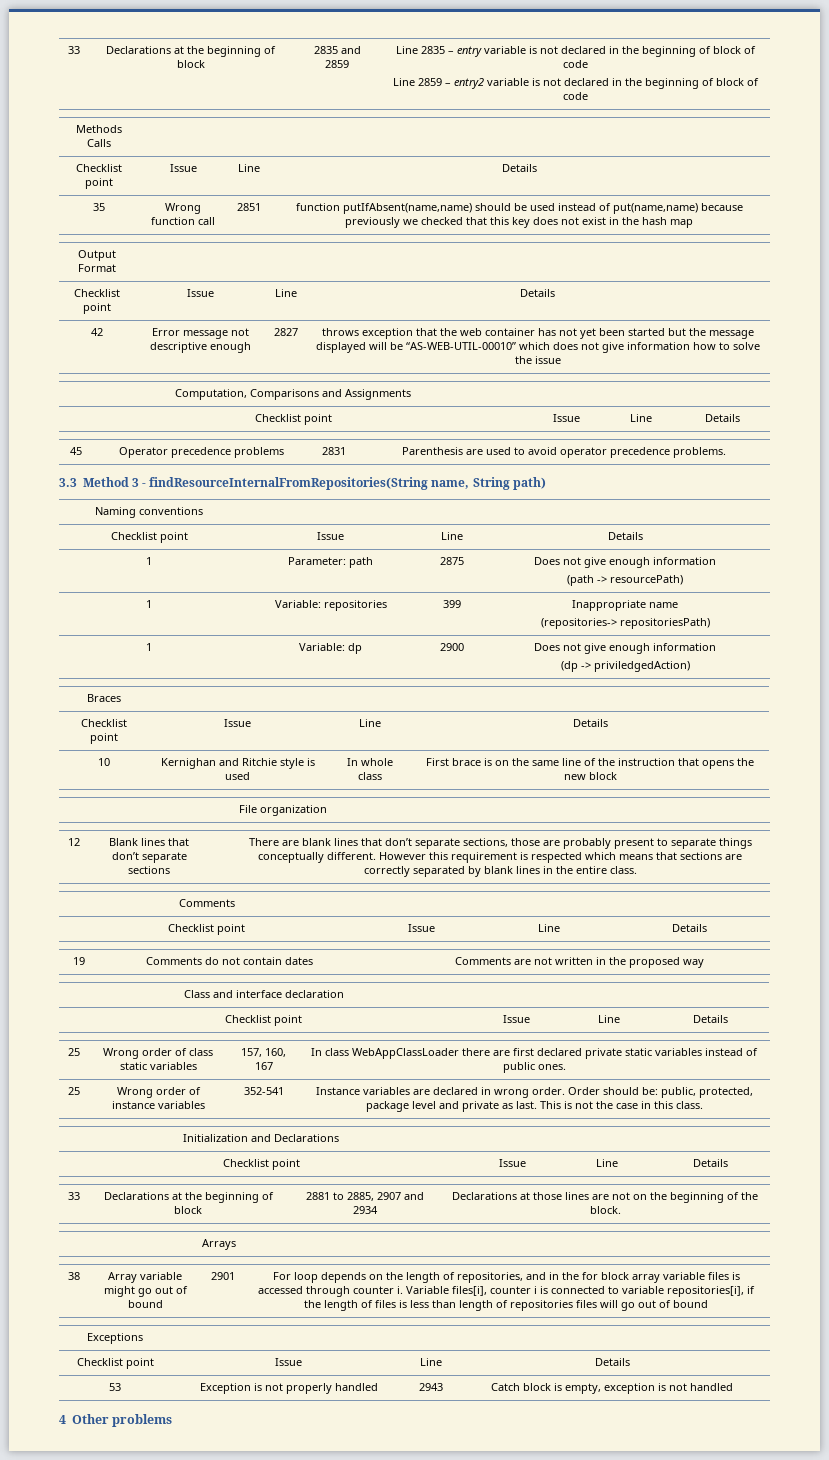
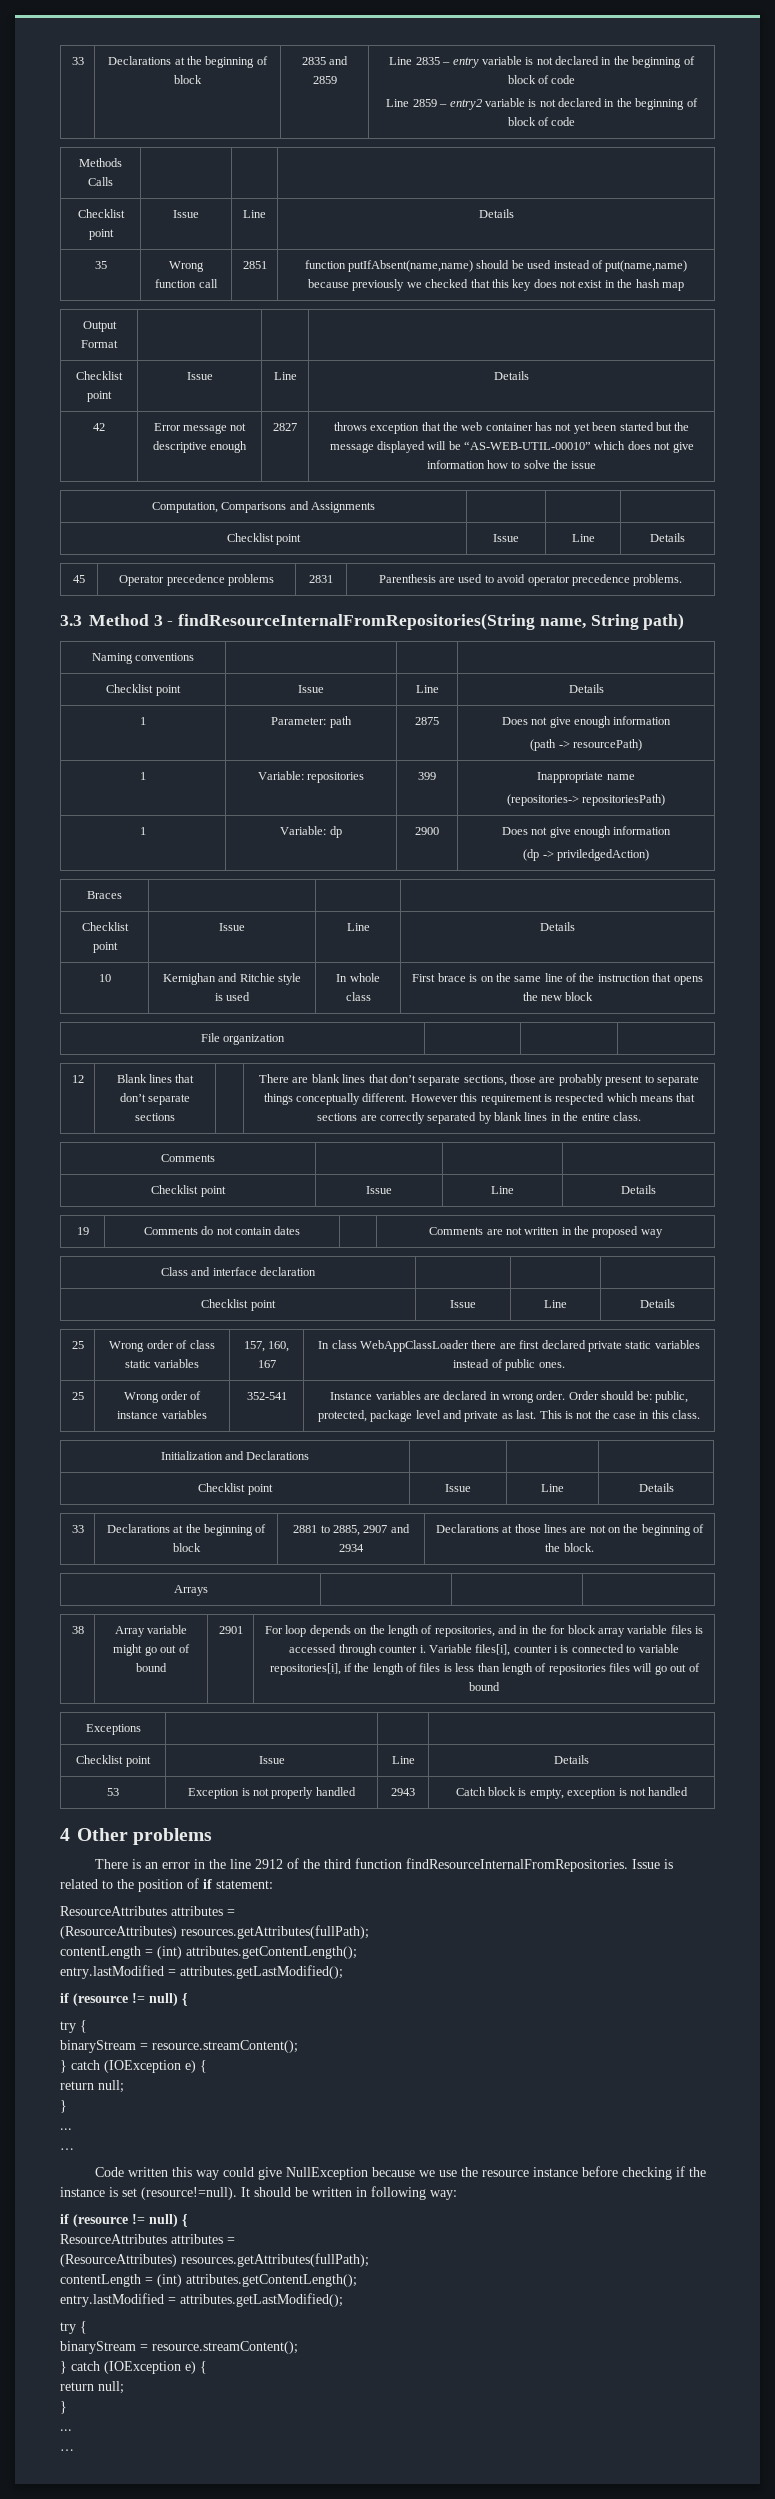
+ There is an error in the line 2912 of the third function findResourceInternalFromRepositories. Issue is related to the position of if statement:
+ ResourceAttributes attributes =
+ (ResourceAttributes) resources.getAttributes(fullPath);
+ contentLength = (int) attributes.getContentLength();
+ entry.lastModified = attributes.getLastModified();
+ if (resource != null) {
+ try {
+ binaryStream = resource.streamContent();
+ } catch (IOException e) {
+ return null;
+ }
+ ...
+ …
+ Code written this way could give NullException because we use the resource instance before checking if the instance is set (resource!=null). It should be written in following way:
+ if (resource != null) {
+ ResourceAttributes attributes =
+ (ResourceAttributes) resources.getAttributes(fullPath);
+ contentLength = (int) attributes.getContentLength();
+ entry.lastModified = attributes.getLastModified();
+ try {
+ binaryStream = resource.streamContent();
+ } catch (IOException e) {
+ return null;
+ }
+ ...
+ …

